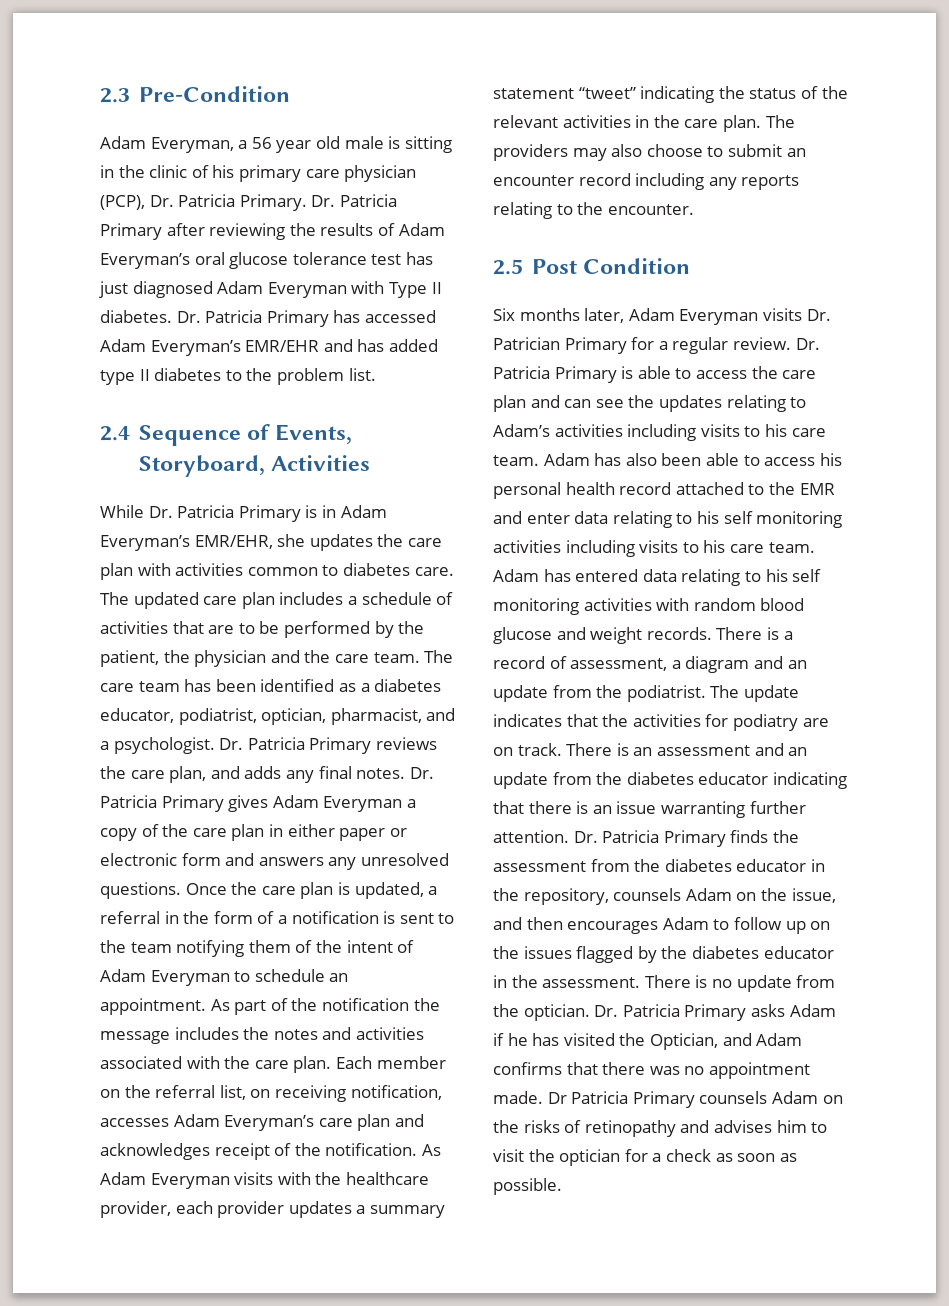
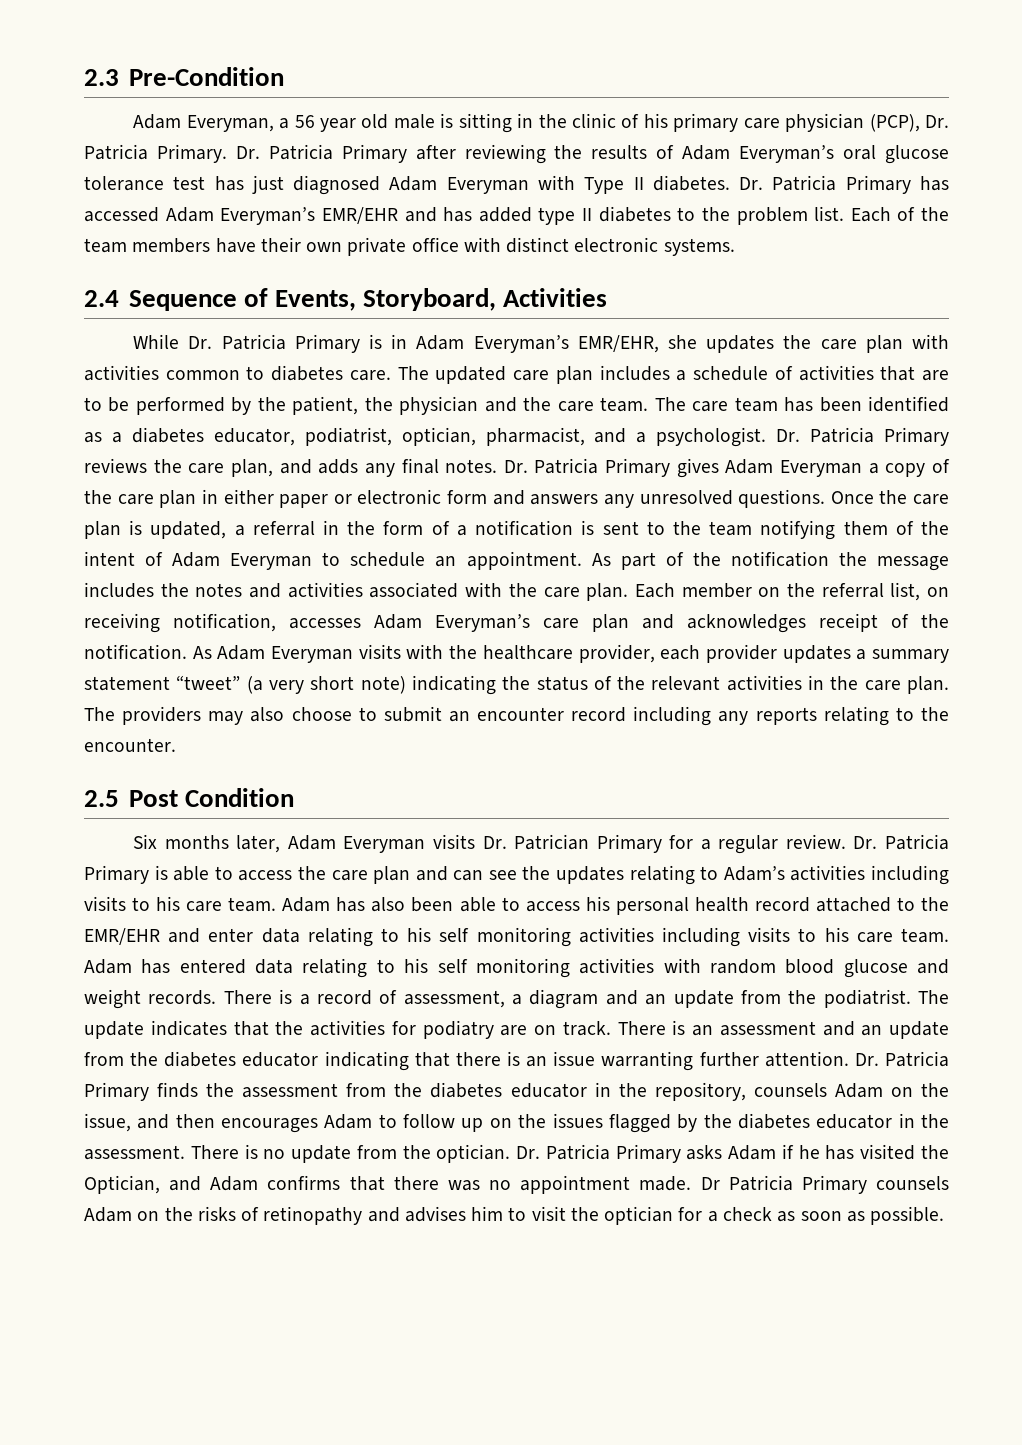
+ Each of the team members have their own private office with distinct electronic systems.
- As Adam Everyman visits with the healthcare provider, each provider updates a summary statement “tweet” indicating the status of the relevant activities in the care plan.
+ As Adam Everyman visits with the healthcare provider, each provider updates a summary statement “tweet” (a very short note) indicating the status of the relevant activities in the care plan.
- Adam has also been able to access his personal health record attached to the EMR and enter data relating to his self monitoring activities including visits to his care team.
+ Adam has also been able to access his personal health record attached to the EMR/EHR and enter data relating to his self monitoring activities including visits to his care team.

